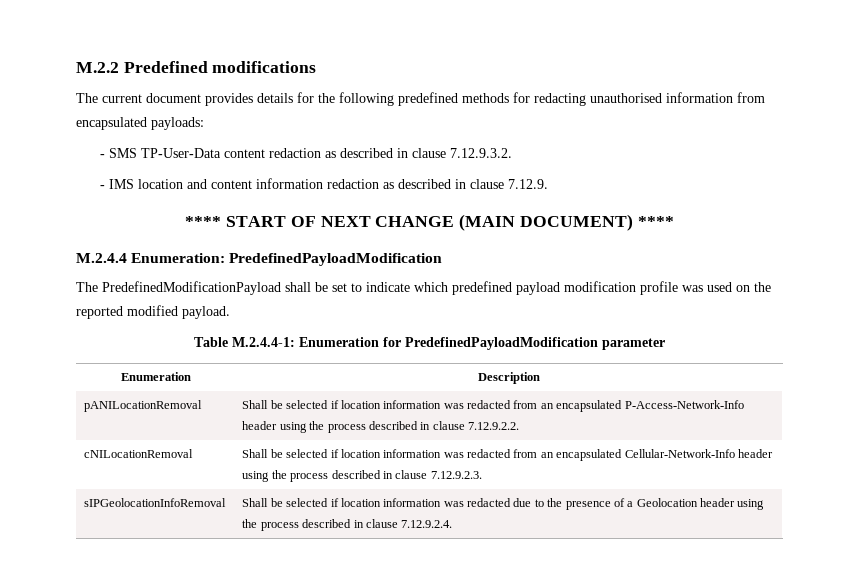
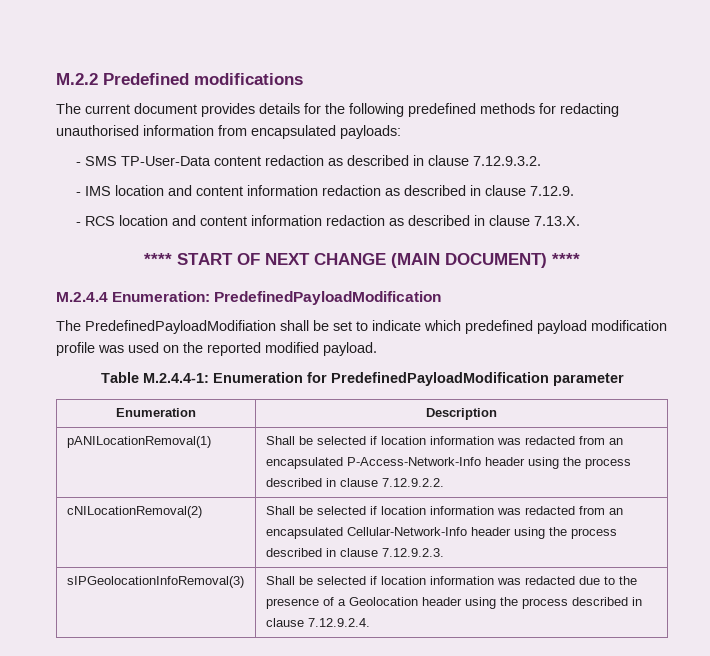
+ - RCS location and content information redaction as described in clause 7.13.X.
- The PredefinedModificationPayload shall be set to indicate which predefined payload modification profile was used on the reported modified payload.
+ The PredefinedPayloadModifiation shall be set to indicate which predefined payload modification profile was used on the reported modified payload.
- pANILocationRemoval | Shall be selected if location information was redacted from an encapsulated P-Access-Network-Info header using the process described in clause 7.12.9.2.2.
+ pANILocationRemoval(1) | Shall be selected if location information was redacted from an encapsulated P-Access-Network-Info header using the process described in clause 7.12.9.2.2.
- cNILocationRemoval | Shall be selected if location information was redacted from an encapsulated Cellular-Network-Info header using the process described in clause 7.12.9.2.3.
+ cNILocationRemoval(2) | Shall be selected if location information was redacted from an encapsulated Cellular-Network-Info header using the process described in clause 7.12.9.2.3.
- sIPGeolocationInfoRemoval | Shall be selected if location information was redacted due to the presence of a Geolocation header using the process described in clause 7.12.9.2.4.
+ sIPGeolocationInfoRemoval(3) | Shall be selected if location information was redacted due to the presence of a Geolocation header using the process described in clause 7.12.9.2.4.

